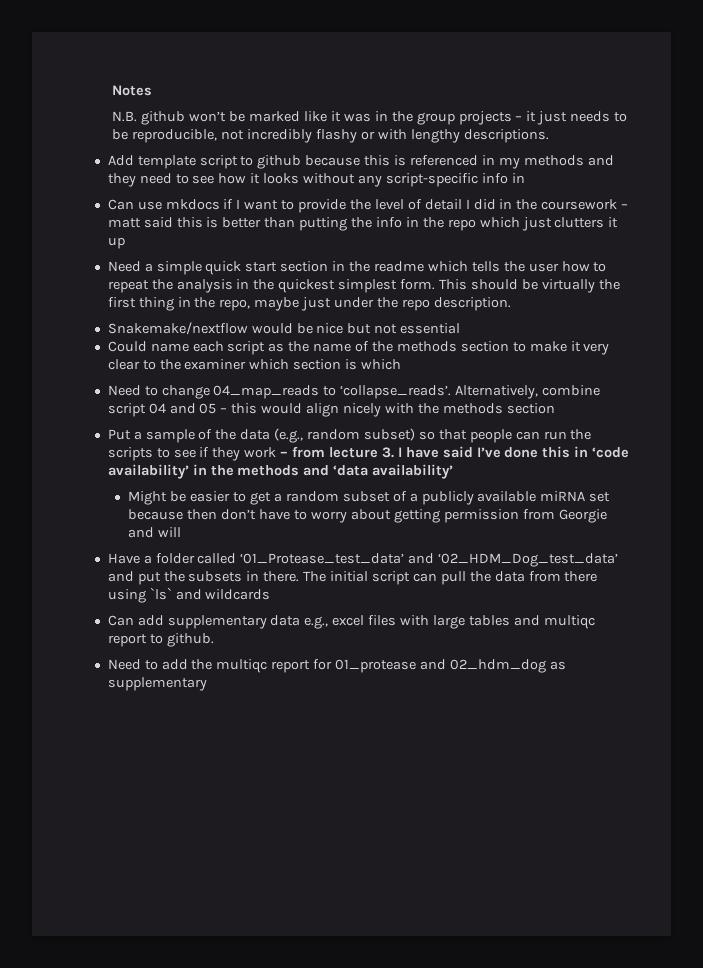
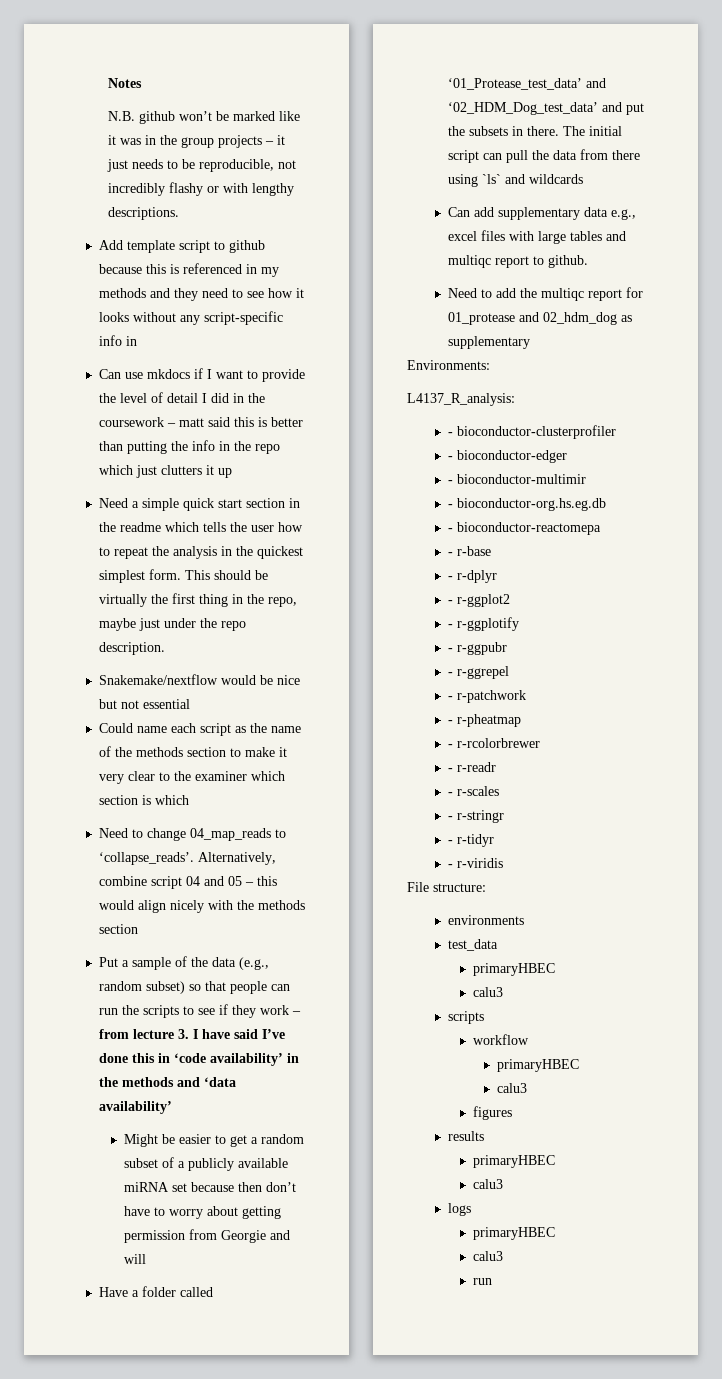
+ Environments:
+ L4137_R_analysis:
+ - bioconductor-clusterprofiler
+ - bioconductor-edger
+ - bioconductor-multimir
+ - bioconductor-org.hs.eg.db
+ - bioconductor-reactomepa
+ - r-base
+ - r-dplyr
+ - r-ggplot2
+ - r-ggplotify
+ - r-ggpubr
+ - r-ggrepel
+ - r-patchwork
+ - r-pheatmap
+ - r-rcolorbrewer
+ - r-readr
+ - r-scales
+ - r-stringr
+ - r-tidyr
+ - r-viridis
+ File structure:
+ environments
+ test_data
+ primaryHBEC
+ calu3
+ scripts
+ workflow
+ primaryHBEC
+ calu3
+ figures
+ results
+ primaryHBEC
+ calu3
+ logs
+ primaryHBEC
+ calu3
+ run

